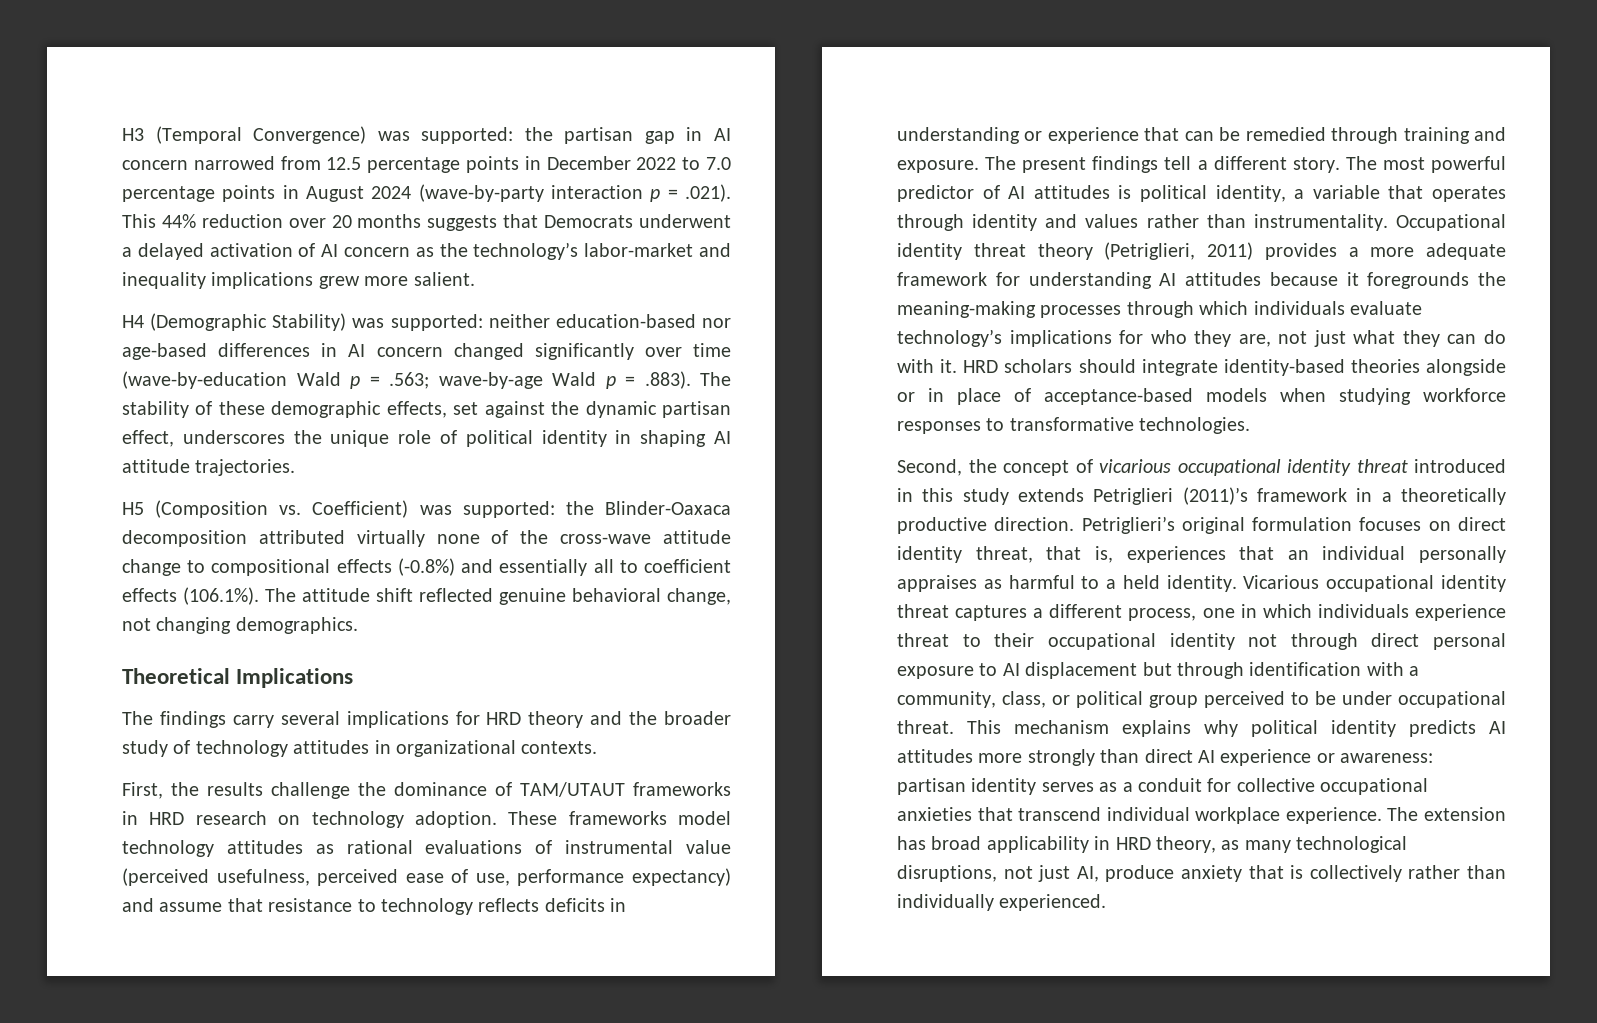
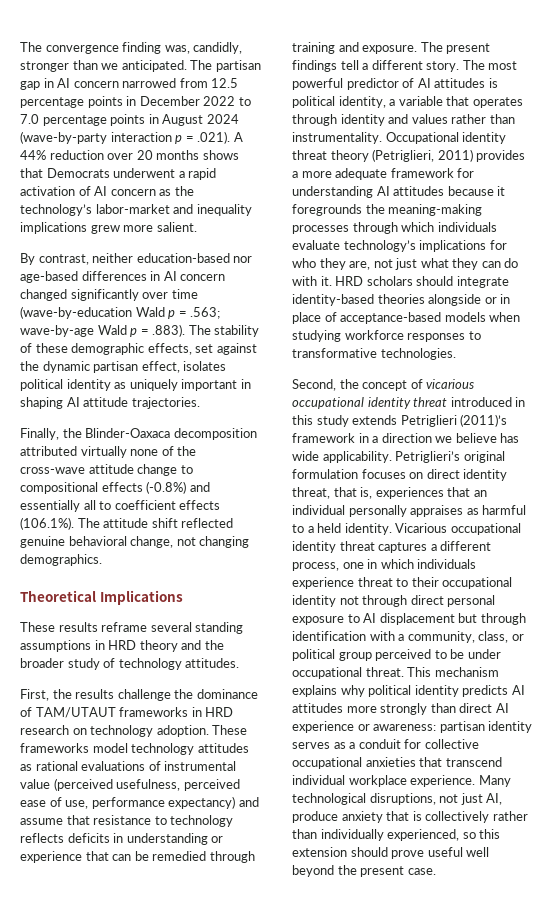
- H3 (Temporal Convergence) was supported: the partisan gap in AI concern narrowed from 12.5 percentage points in December 2022 to 7.0 percentage points in August 2024 (wave-by-party interaction p = .021). This 44% reduction over 20 months suggests that Democrats underwent a delayed activation of AI concern as the technology’s labor-market and inequality implications grew more salient.
+ The convergence finding was, candidly, stronger than we anticipated. The partisan gap in AI concern narrowed from 12.5 percentage points in December 2022 to 7.0 percentage points in August 2024 (wave-by-party interaction p = .021). A 44% reduction over 20 months shows that Democrats underwent a rapid activation of AI concern as the technology’s labor-market and inequality implications grew more salient.
- H4 (Demographic Stability) was supported: neither education-based nor age-based differences in AI concern changed significantly over time (wave-by-education Wald p = .563; wave-by-age Wald p = .883). The stability of these demographic effects, set against the dynamic partisan effect, underscores the unique role of political identity in shaping AI attitude trajectories.
+ By contrast, neither education-based nor age-based differences in AI concern changed significantly over time (wave-by-education Wald p = .563; wave-by-age Wald p = .883). The stability of these demographic effects, set against the dynamic partisan effect, isolates political identity as uniquely important in shaping AI attitude trajectories.
- H5 (Composition vs. Coefficient) was supported: the Blinder-Oaxaca decomposition attributed virtually none of the cross-wave attitude change to compositional effects (-0.8%) and essentially all to coefficient effects (106.1%). The attitude shift reflected genuine behavioral change, not changing demographics.
+ Finally, the Blinder-Oaxaca decomposition attributed virtually none of the cross-wave attitude change to compositional effects (-0.8%) and essentially all to coefficient effects (106.1%). The attitude shift reflected genuine behavioral change, not changing demographics.
- The findings carry several implications for HRD theory and the broader study of technology attitudes in organizational contexts.
+ These results reframe several standing assumptions in HRD theory and the broader study of technology attitudes.
- Second, the concept of vicarious occupational identity threat introduced in this study extends Petriglieri (2011)’s framework in a theoretically productive direction.
+ Second, the concept of vicarious occupational identity threat introduced in this study extends Petriglieri (2011)’s framework in a direction we believe has wide applicability.
- The extension has broad applicability in HRD theory, as many technological disruptions, not just AI, produce anxiety that is collectively rather than individually experienced.
+ Many technological disruptions, not just AI, produce anxiety that is collectively rather than individually experienced, so this extension should prove useful well beyond the present case.

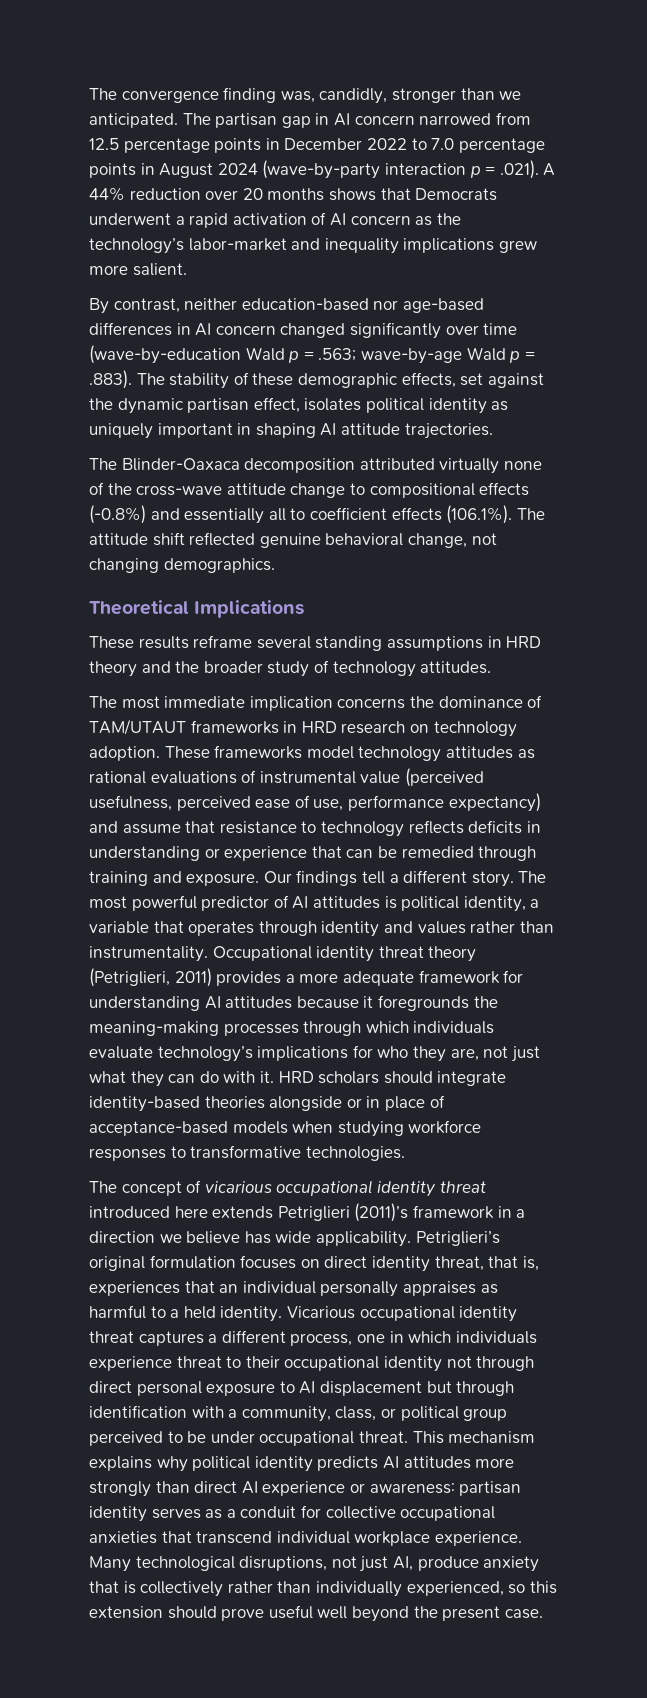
- Finally, the Blinder-Oaxaca decomposition attributed virtually none of the cross-wave attitude change to compositional effects (-0.8%) and essentially all to coefficient effects (106.1%). The attitude shift reflected genuine behavioral change, not changing demographics.
+ The Blinder-Oaxaca decomposition attributed virtually none of the cross-wave attitude change to compositional effects (-0.8%) and essentially all to coefficient effects (106.1%). The attitude shift reflected genuine behavioral change, not changing demographics.
- First, the results challenge the dominance of TAM/UTAUT frameworks in HRD research on technology adoption.
+ The most immediate implication concerns the dominance of TAM/UTAUT frameworks in HRD research on technology adoption.
- The present findings tell a different story.
+ Our findings tell a different story.
- Second, the concept of vicarious occupational identity threat introduced in this study extends Petriglieri (2011)’s framework in a direction we believe has wide applicability.
+ The concept of vicarious occupational identity threat introduced here extends Petriglieri (2011)’s framework in a direction we believe has wide applicability.

